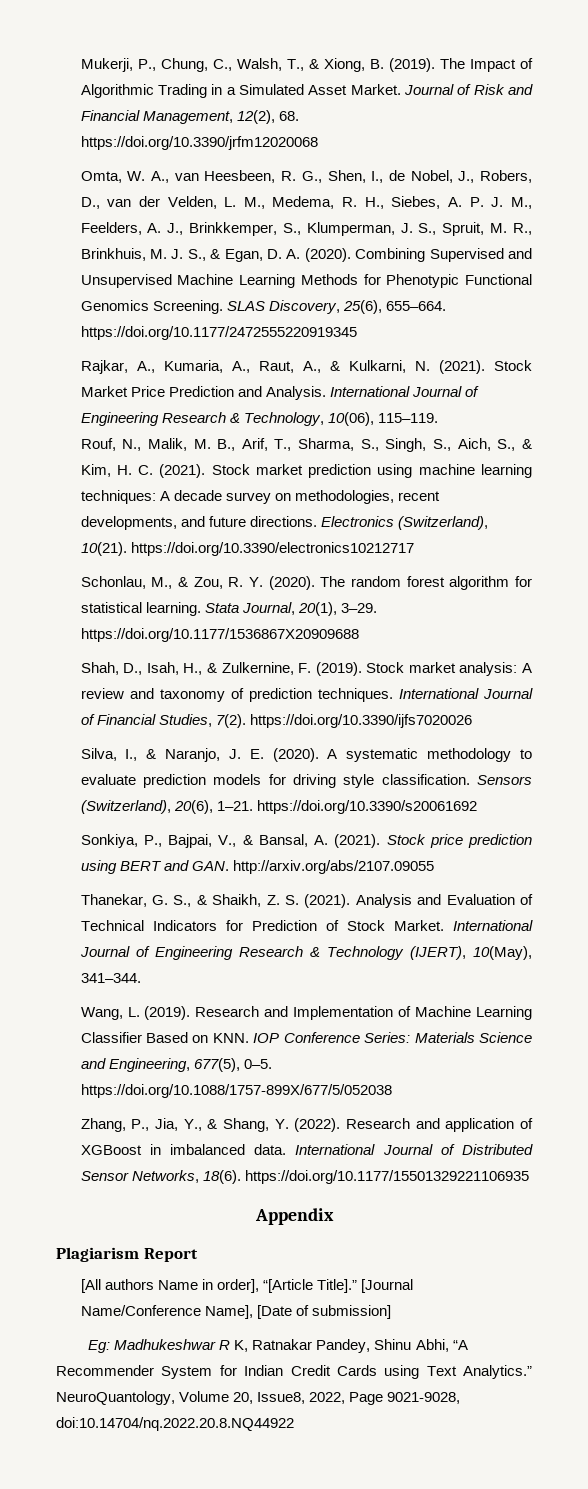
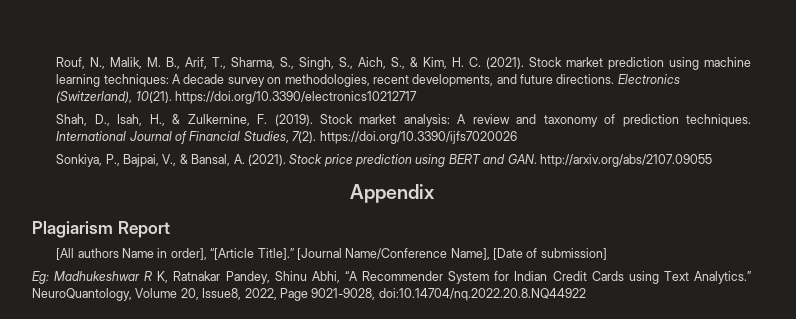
- Mukerji, P., Chung, C., Walsh, T., & Xiong, B. (2019). The Impact of Algorithmic Trading in a Simulated Asset Market. Journal of Risk and Financial Management, 12(2), 68. https://doi.org/10.3390/jrfm12020068
- Omta, W. A., van Heesbeen, R. G., Shen, I., de Nobel, J., Robers, D., van der Velden, L. M., Medema, R. H., Siebes, A. P. J. M., Feelders, A. J., Brinkkemper, S., Klumperman, J. S., Spruit, M. R., Brinkhuis, M. J. S., & Egan, D. A. (2020). Combining Supervised and Unsupervised Machine Learning Methods for Phenotypic Functional Genomics Screening. SLAS Discovery, 25(6), 655–664. https://doi.org/10.1177/2472555220919345
- Rajkar, A., Kumaria, A., Raut, A., & Kulkarni, N. (2021). Stock Market Price Prediction and Analysis. International Journal of Engineering Research & Technology, 10(06), 115–119.
- Schonlau, M., & Zou, R. Y. (2020). The random forest algorithm for statistical learning. Stata Journal, 20(1), 3–29. https://doi.org/10.1177/1536867X20909688
- Silva, I., & Naranjo, J. E. (2020). A systematic methodology to evaluate prediction models for driving style classification. Sensors (Switzerland), 20(6), 1–21. https://doi.org/10.3390/s20061692
- Thanekar, G. S., & Shaikh, Z. S. (2021). Analysis and Evaluation of Technical Indicators for Prediction of Stock Market. International Journal of Engineering Research & Technology (IJERT), 10(May), 341–344.
- Wang, L. (2019). Research and Implementation of Machine Learning Classifier Based on KNN. IOP Conference Series: Materials Science and Engineering, 677(5), 0–5. https://doi.org/10.1088/1757-899X/677/5/052038
- Zhang, P., Jia, Y., & Shang, Y. (2022). Research and application of XGBoost in imbalanced data. International Journal of Distributed Sensor Networks, 18(6). https://doi.org/10.1177/15501329221106935

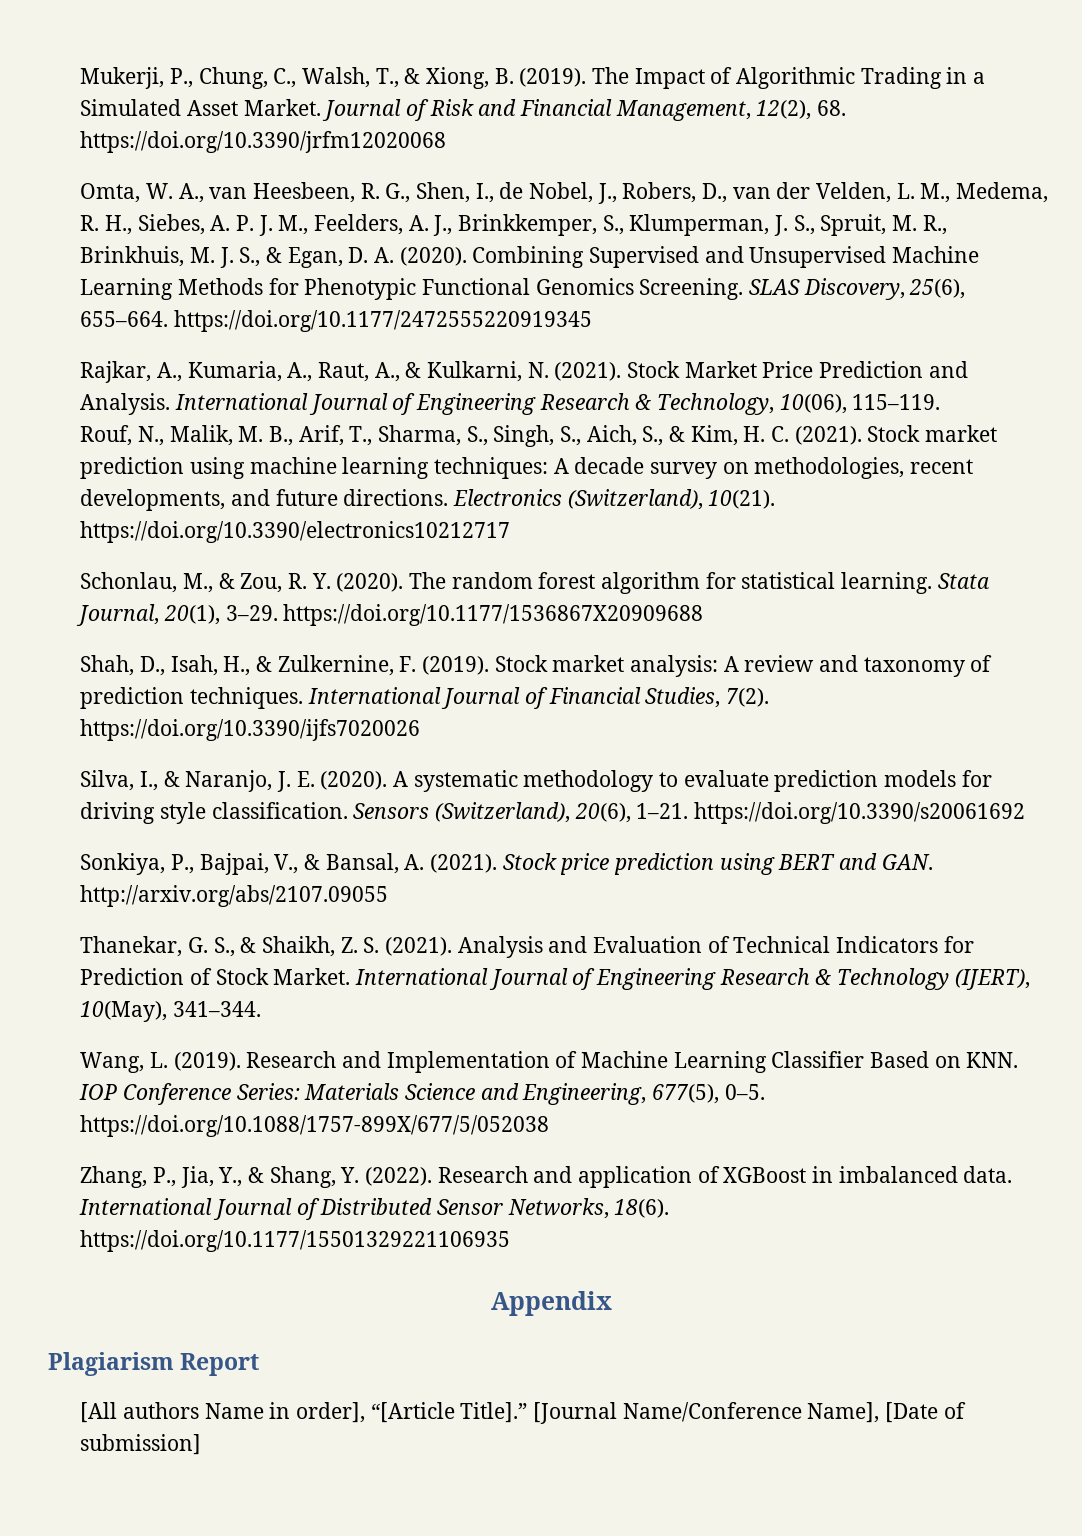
+ Mukerji, P., Chung, C., Walsh, T., & Xiong, B. (2019). The Impact of Algorithmic Trading in a Simulated Asset Market. Journal of Risk and Financial Management, 12(2), 68. https://doi.org/10.3390/jrfm12020068
+ Omta, W. A., van Heesbeen, R. G., Shen, I., de Nobel, J., Robers, D., van der Velden, L. M., Medema, R. H., Siebes, A. P. J. M., Feelders, A. J., Brinkkemper, S., Klumperman, J. S., Spruit, M. R., Brinkhuis, M. J. S., & Egan, D. A. (2020). Combining Supervised and Unsupervised Machine Learning Methods for Phenotypic Functional Genomics Screening. SLAS Discovery, 25(6), 655–664. https://doi.org/10.1177/2472555220919345
+ Rajkar, A., Kumaria, A., Raut, A., & Kulkarni, N. (2021). Stock Market Price Prediction and Analysis. International Journal of Engineering Research & Technology, 10(06), 115–119.
+ Schonlau, M., & Zou, R. Y. (2020). The random forest algorithm for statistical learning. Stata Journal, 20(1), 3–29. https://doi.org/10.1177/1536867X20909688
+ Silva, I., & Naranjo, J. E. (2020). A systematic methodology to evaluate prediction models for driving style classification. Sensors (Switzerland), 20(6), 1–21. https://doi.org/10.3390/s20061692
+ Thanekar, G. S., & Shaikh, Z. S. (2021). Analysis and Evaluation of Technical Indicators for Prediction of Stock Market. International Journal of Engineering Research & Technology (IJERT), 10(May), 341–344.
+ Wang, L. (2019). Research and Implementation of Machine Learning Classifier Based on KNN. IOP Conference Series: Materials Science and Engineering, 677(5), 0–5. https://doi.org/10.1088/1757-899X/677/5/052038
+ Zhang, P., Jia, Y., & Shang, Y. (2022). Research and application of XGBoost in imbalanced data. International Journal of Distributed Sensor Networks, 18(6). https://doi.org/10.1177/15501329221106935
- Eg: Madhukeshwar R K, Ratnakar Pandey, Shinu Abhi, “A Recommender System for Indian Credit Cards using Text Analytics.” NeuroQuantology, Volume 20, Issue8, 2022, Page 9021-9028, doi:10.14704/nq.2022.20.8.NQ44922

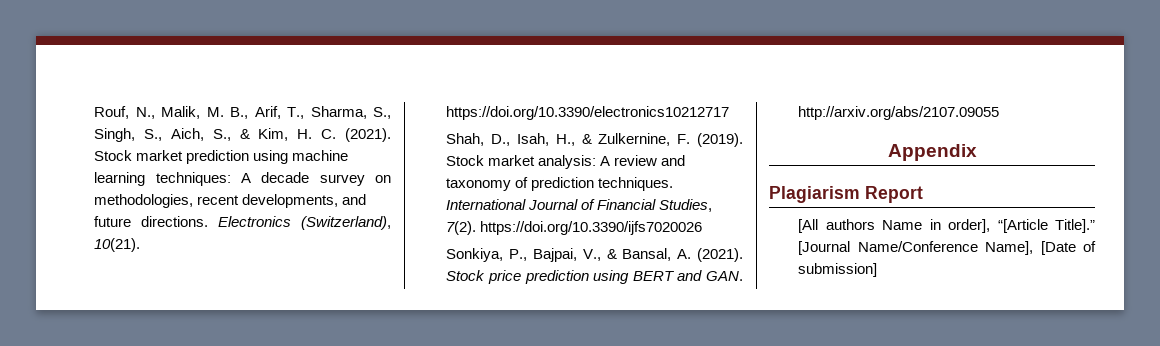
- Mukerji, P., Chung, C., Walsh, T., & Xiong, B. (2019). The Impact of Algorithmic Trading in a Simulated Asset Market. Journal of Risk and Financial Management, 12(2), 68. https://doi.org/10.3390/jrfm12020068
- Omta, W. A., van Heesbeen, R. G., Shen, I., de Nobel, J., Robers, D., van der Velden, L. M., Medema, R. H., Siebes, A. P. J. M., Feelders, A. J., Brinkkemper, S., Klumperman, J. S., Spruit, M. R., Brinkhuis, M. J. S., & Egan, D. A. (2020). Combining Supervised and Unsupervised Machine Learning Methods for Phenotypic Functional Genomics Screening. SLAS Discovery, 25(6), 655–664. https://doi.org/10.1177/2472555220919345
- Rajkar, A., Kumaria, A., Raut, A., & Kulkarni, N. (2021). Stock Market Price Prediction and Analysis. International Journal of Engineering Research & Technology, 10(06), 115–119.
- Schonlau, M., & Zou, R. Y. (2020). The random forest algorithm for statistical learning. Stata Journal, 20(1), 3–29. https://doi.org/10.1177/1536867X20909688
- Silva, I., & Naranjo, J. E. (2020). A systematic methodology to evaluate prediction models for driving style classification. Sensors (Switzerland), 20(6), 1–21. https://doi.org/10.3390/s20061692
- Thanekar, G. S., & Shaikh, Z. S. (2021). Analysis and Evaluation of Technical Indicators for Prediction of Stock Market. International Journal of Engineering Research & Technology (IJERT), 10(May), 341–344.
- Wang, L. (2019). Research and Implementation of Machine Learning Classifier Based on KNN. IOP Conference Series: Materials Science and Engineering, 677(5), 0–5. https://doi.org/10.1088/1757-899X/677/5/052038
- Zhang, P., Jia, Y., & Shang, Y. (2022). Research and application of XGBoost in imbalanced data. International Journal of Distributed Sensor Networks, 18(6). https://doi.org/10.1177/15501329221106935

